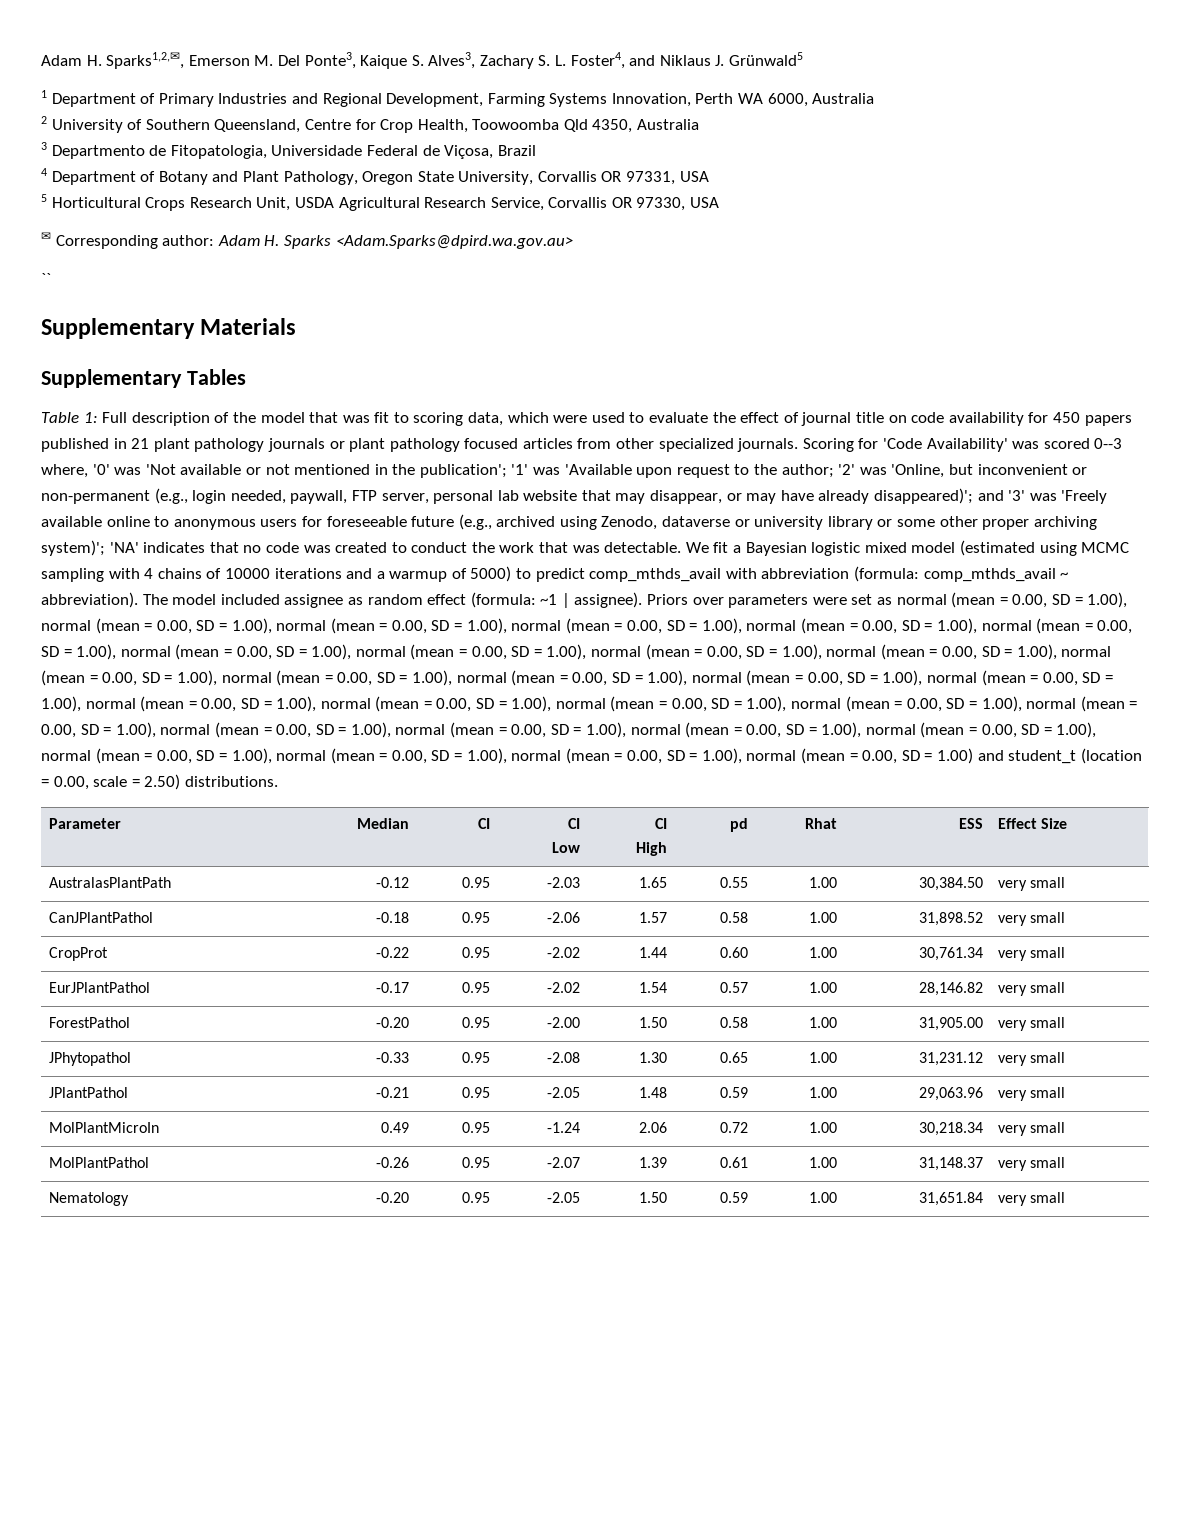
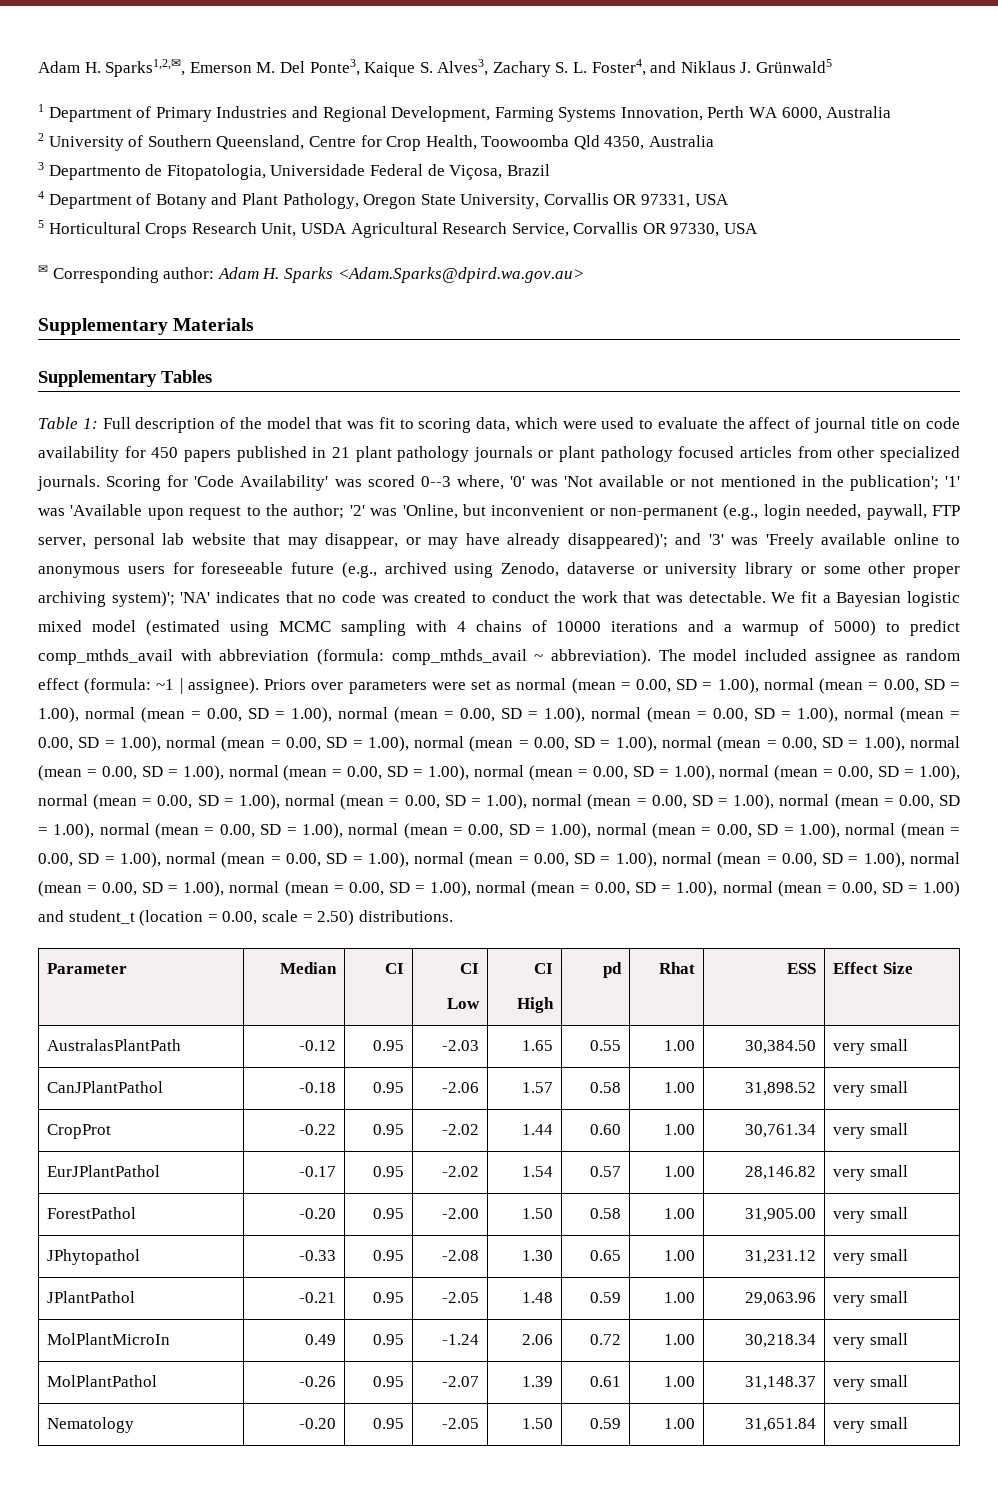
- ``
- Table 1: Full description of the model that was fit to scoring data, which were used to evaluate the effect of journal title on code availability for 450 papers published in 21 plant pathology journals or plant pathology focused articles from other specialized journals.
+ Table 1: Full description of the model that was fit to scoring data, which were used to evaluate the affect of journal title on code availability for 450 papers published in 21 plant pathology journals or plant pathology focused articles from other specialized journals.

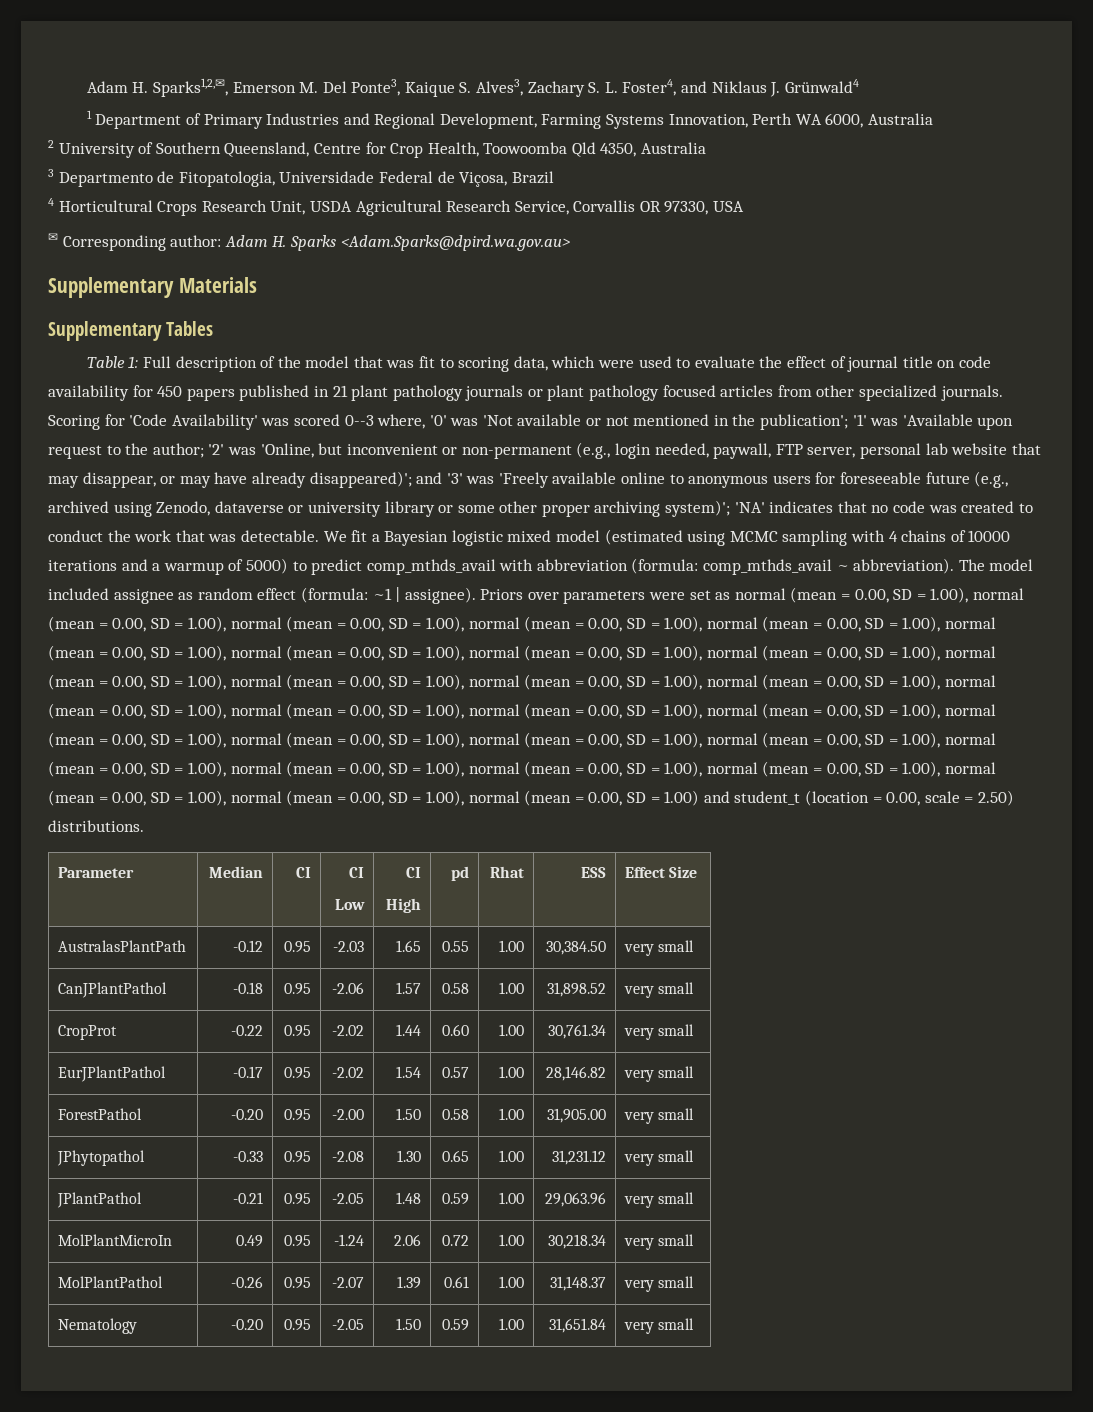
- Adam H. Sparks1,2,✉, Emerson M. Del Ponte3, Kaique S. Alves3, Zachary S. L. Foster4, and Niklaus J. Grünwald5
+ Adam H. Sparks1,2,✉, Emerson M. Del Ponte3, Kaique S. Alves3, Zachary S. L. Foster4, and Niklaus J. Grünwald4
- 4 Department of Botany and Plant Pathology, Oregon State University, Corvallis OR 97331, USA
- 5 Horticultural Crops Research Unit, USDA Agricultural Research Service, Corvallis OR 97330, USA
+ 4 Horticultural Crops Research Unit, USDA Agricultural Research Service, Corvallis OR 97330, USA
- Table 1: Full description of the model that was fit to scoring data, which were used to evaluate the affect of journal title on code availability for 450 papers published in 21 plant pathology journals or plant pathology focused articles from other specialized journals.
+ Table 1: Full description of the model that was fit to scoring data, which were used to evaluate the effect of journal title on code availability for 450 papers published in 21 plant pathology journals or plant pathology focused articles from other specialized journals.

